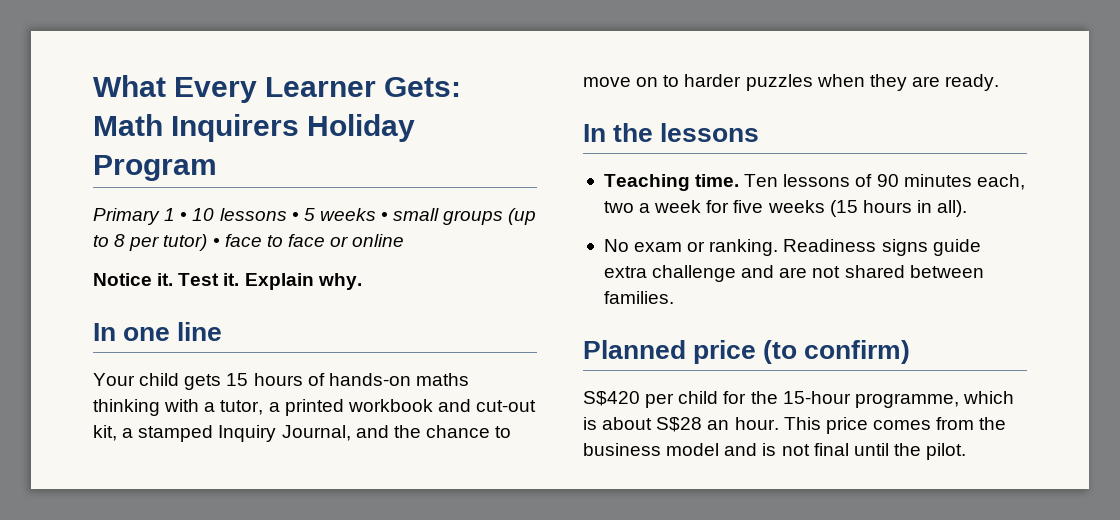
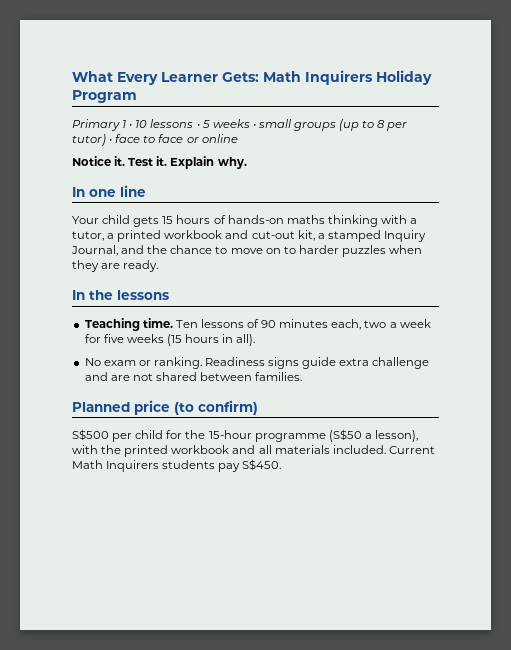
- S$420 per child for the 15-hour programme, which is about S$28 an hour. This price comes from the business model and is not final until the pilot.
+ S$500 per child for the 15-hour programme (S$50 a lesson), with the printed workbook and all materials included. Current Math Inquirers students pay S$450.

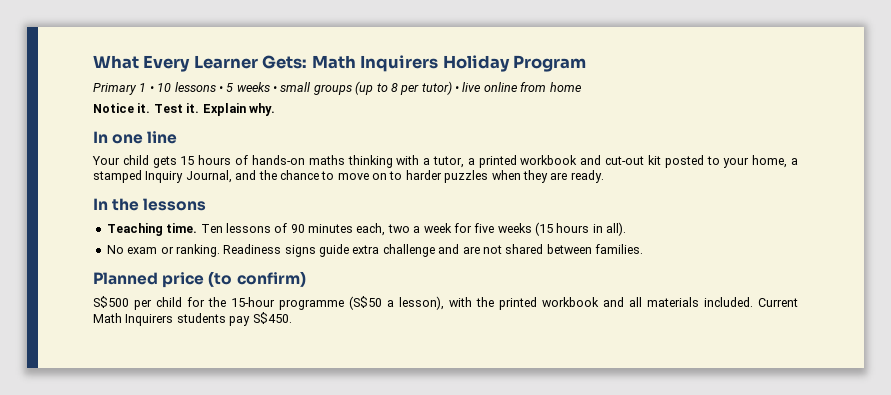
- Primary 1 • 10 lessons • 5 weeks • small groups (up to 8 per tutor) • face to face or online
+ Primary 1 • 10 lessons • 5 weeks • small groups (up to 8 per tutor) • live online from home
- Your child gets 15 hours of hands-on maths thinking with a tutor, a printed workbook and cut-out kit, a stamped Inquiry Journal, and the chance to move on to harder puzzles when they are ready.
+ Your child gets 15 hours of hands-on maths thinking with a tutor, a printed workbook and cut-out kit posted to your home, a stamped Inquiry Journal, and the chance to move on to harder puzzles when they are ready.

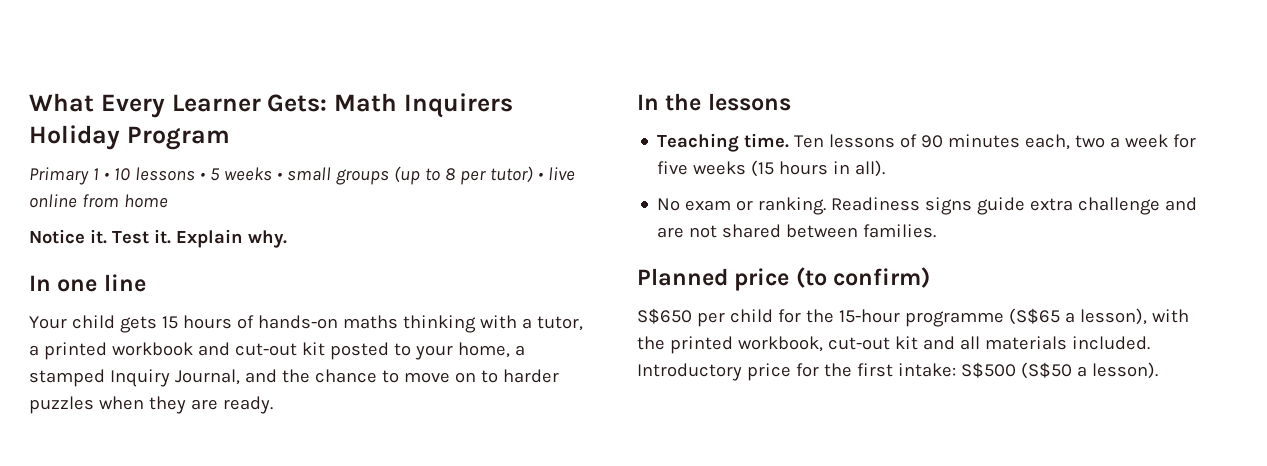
- S$500 per child for the 15-hour programme (S$50 a lesson), with the printed workbook and all materials included.
+ S$650 per child for the 15-hour programme (S$65 a lesson), with the printed workbook, cut-out kit and all materials included.
- Current Math Inquirers students pay S$450.
+ Introductory price for the first intake: S$500 (S$50 a lesson).

